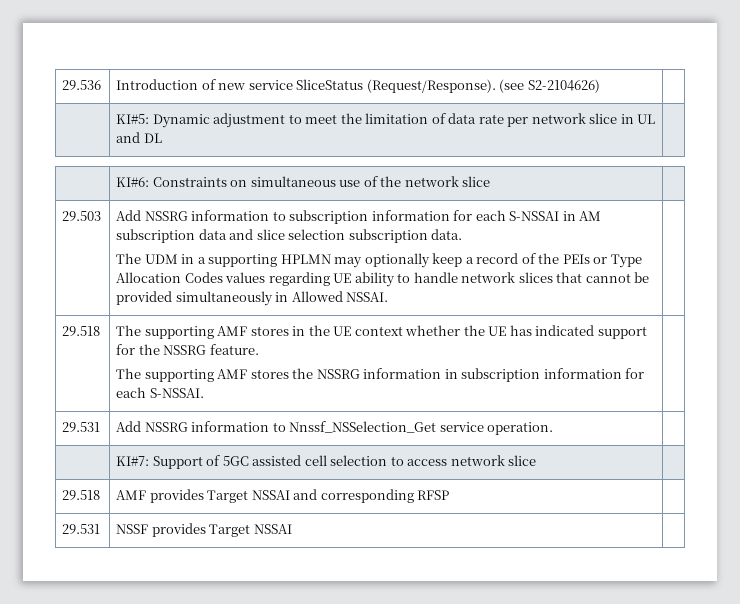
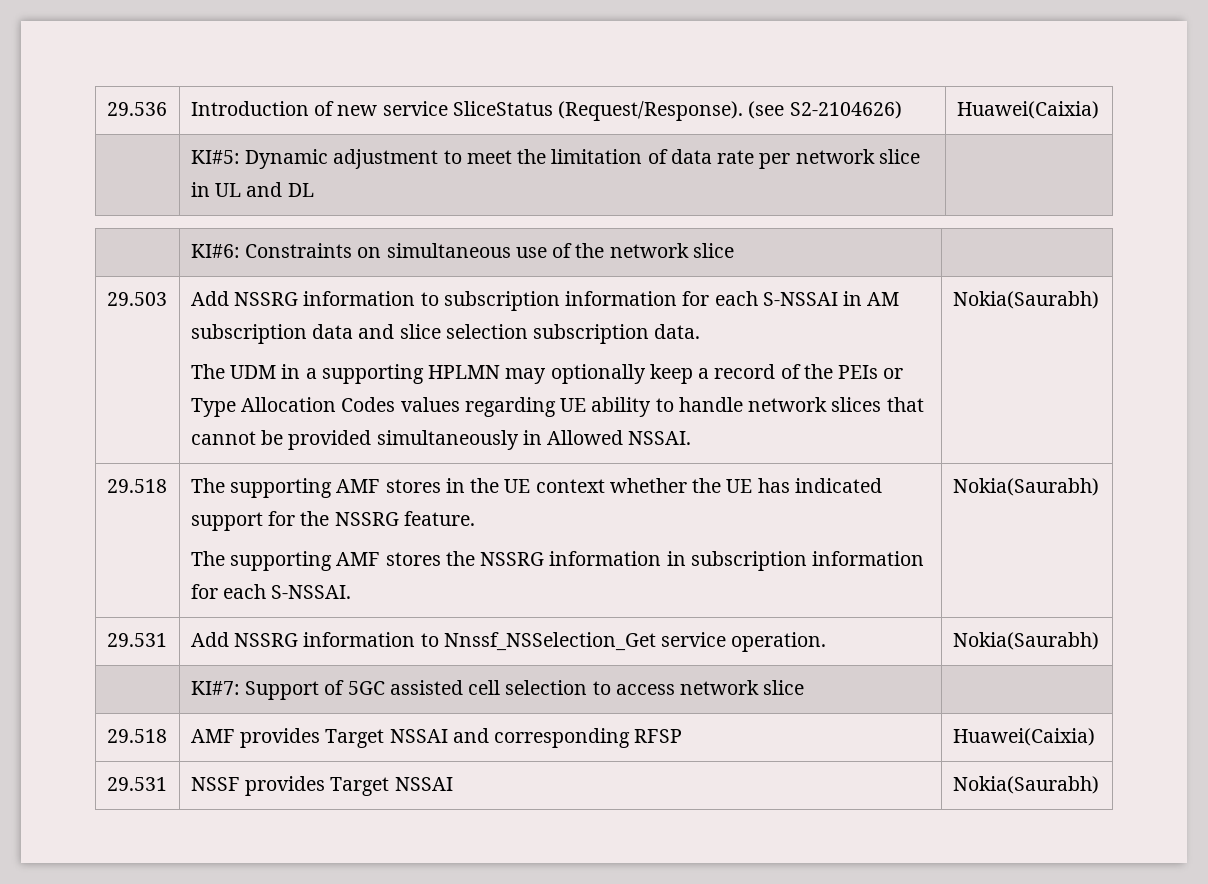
- 29.536 | Introduction of new service SliceStatus (Request/Response). (see S2-2104626) |
+ 29.536 | Introduction of new service SliceStatus (Request/Response). (see S2-2104626) | Huawei(Caixia)
- The UDM in a supporting HPLMN may optionally keep a record of the PEIs or Type Allocation Codes values regarding UE ability to handle network slices that cannot be provided simultaneously in Allowed NSSAI.
+ The UDM in a supporting HPLMN may optionally keep a record of the PEIs or Type Allocation Codes values regarding UE ability to handle network slices that cannot be provided simultaneously in Allowed NSSAI. | Nokia(Saurabh)
  29.518 | The supporting AMF stores in the UE context whether the UE has indicated support for the NSSRG feature.
- The supporting AMF stores the NSSRG information in subscription information for each S-NSSAI. |
+ The supporting AMF stores the NSSRG information in subscription information for each S-NSSAI. | Nokia(Saurabh)
- 29.531 | Add NSSRG information to Nnssf_NSSelection_Get service operation. |
+ 29.531 | Add NSSRG information to Nnssf_NSSelection_Get service operation. | Nokia(Saurabh)
- 29.518 | AMF provides Target NSSAI and corresponding RFSP |
+ 29.518 | AMF provides Target NSSAI and corresponding RFSP | Huawei(Caixia)
- 29.531 | NSSF provides Target NSSAI |
+ 29.531 | NSSF provides Target NSSAI | Nokia(Saurabh)

